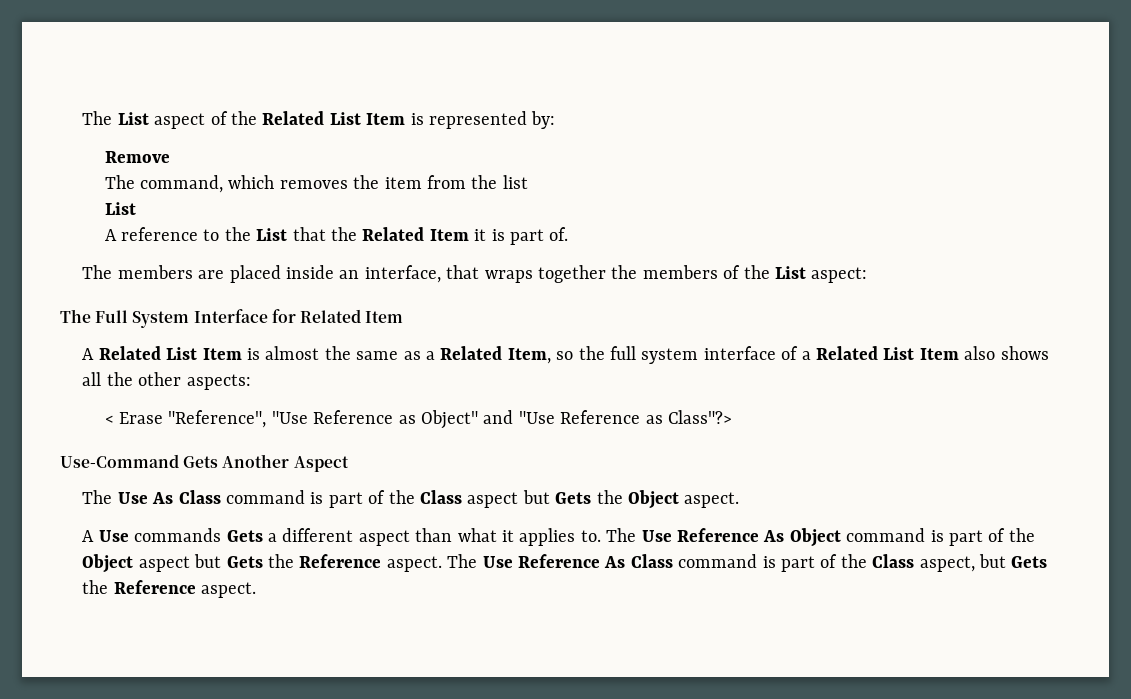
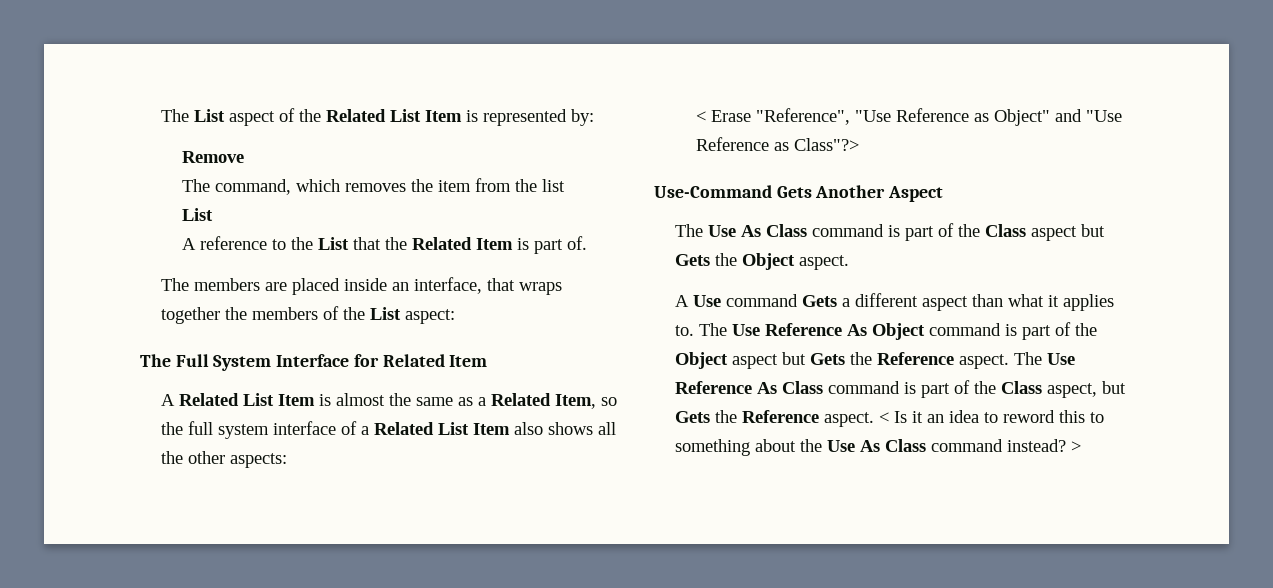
- A reference to the List that the Related Item it is part of.
+ A reference to the List that the Related Item is part of.
- A Use commands Gets a different aspect than what it applies to.
+ A Use command Gets a different aspect than what it applies to.
+ < Is it an idea to reword this to something about the Use As Class command instead? >

